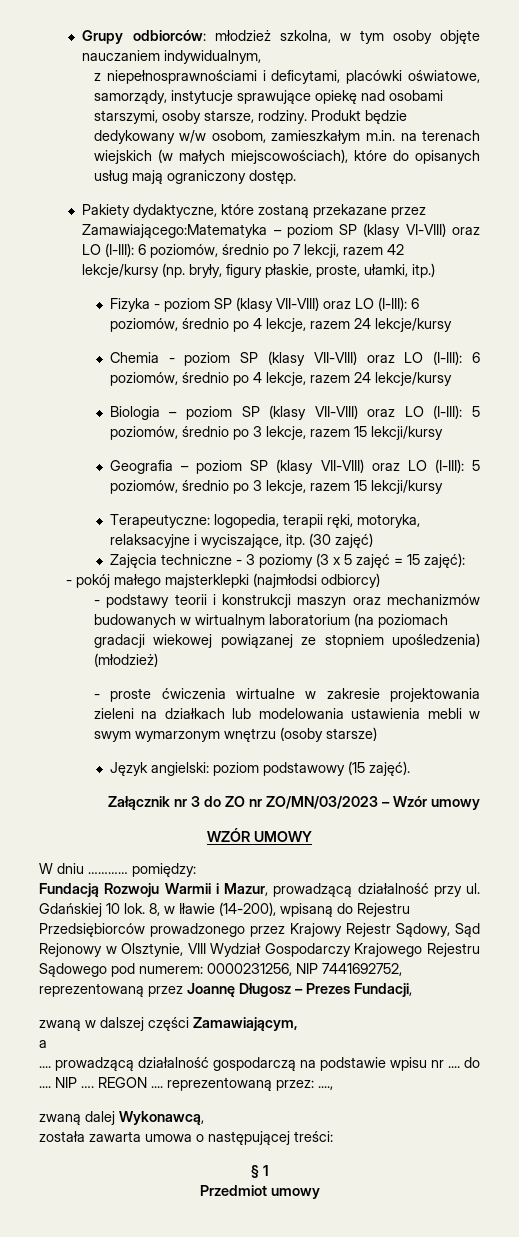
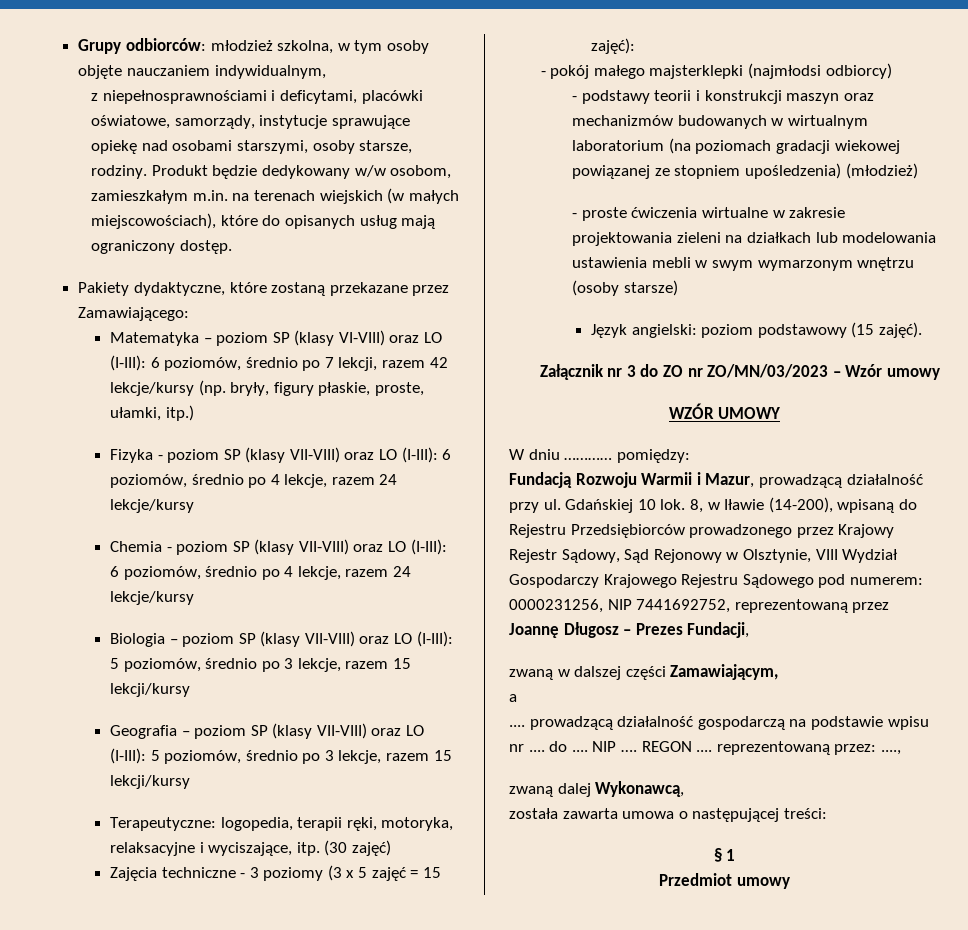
- Pakiety dydaktyczne, które zostaną przekazane przez Zamawiającego:Matematyka – poziom SP (klasy VI-VIII) oraz LO (I-III): 6 poziomów, średnio po 7 lekcji, razem 42 lekcje/kursy (np. bryły, figury płaskie, proste, ułamki, itp.)
+ Pakiety dydaktyczne, które zostaną przekazane przez Zamawiającego:
+ Matematyka – poziom SP (klasy VI-VIII) oraz LO (I-III): 6 poziomów, średnio po 7 lekcji, razem 42 lekcje/kursy (np. bryły, figury płaskie, proste, ułamki, itp.)

